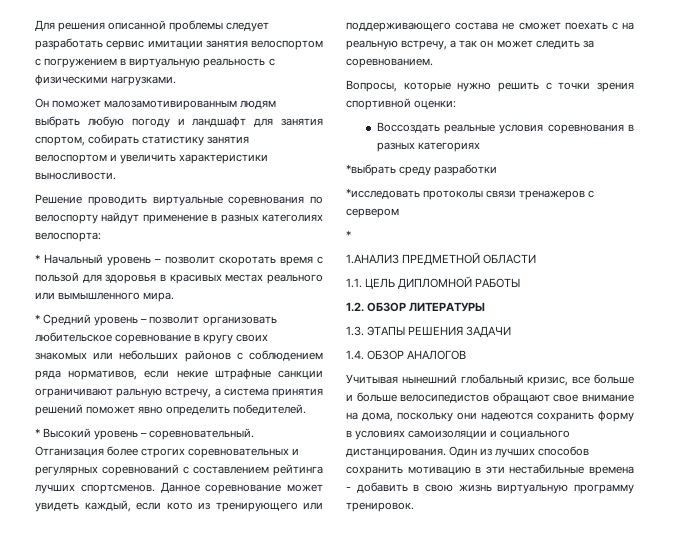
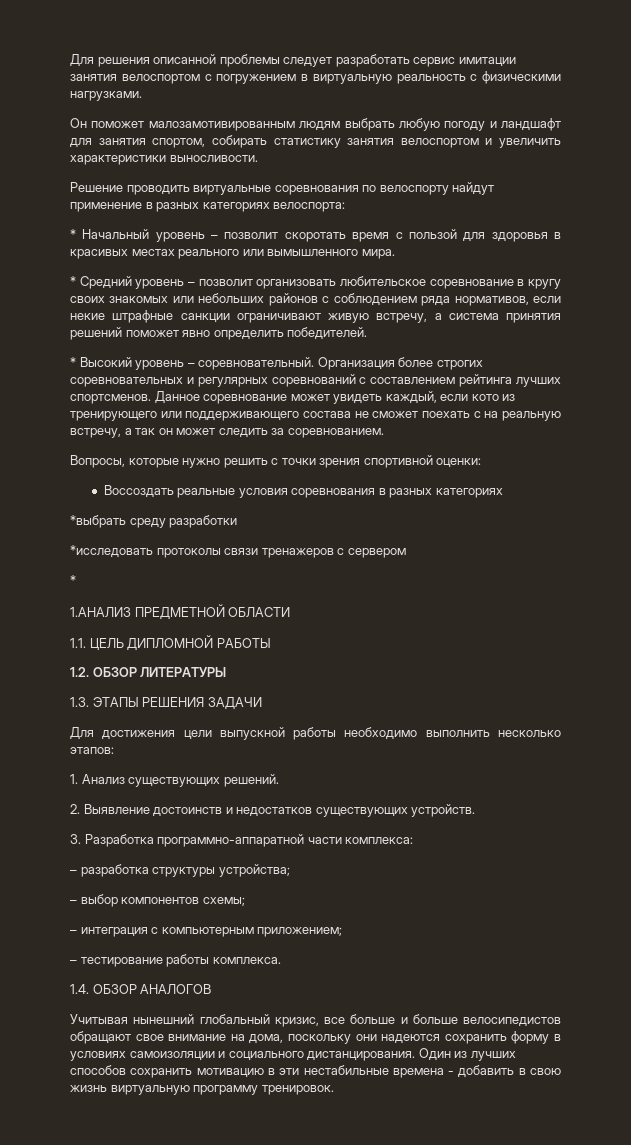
- Решение проводить виртуальные соревнования по велоспорту найдут применение в разных категолиях велоспорта:
+ Решение проводить виртуальные соревнования по велоспорту найдут применение в разных категориях велоспорта:
- * Средний уровень – позволит организовать любительское соревнование в кругу своих знакомых или небольших районов с соблюдением ряда нормативов, если некие штрафные санкции ограничивают ральную встречу, а система принятия решений поможет явно определить победителей.
+ * Средний уровень – позволит организовать любительское соревнование в кругу своих знакомых или небольших районов с соблюдением ряда нормативов, если некие штрафные санкции ограничивают живую встречу, а система принятия решений поможет явно определить победителей.
- Отганизация более строгих соревновательных и регулярных соревнований с составлением рейтинга лучших спортсменов.
+ Организация более строгих соревновательных и регулярных соревнований с составлением рейтинга лучших спортсменов.
+ Для достижения цели выпускной работы необходимо выполнить несколько этапов:
+ 1. Анализ существующих решений.
+ 2. Выявление достоинств и недостатков существующих устройств.
+ 3. Разработка программно-аппаратной части комплекса:
+ – разработка структуры устройства;
+ – выбор компонентов схемы;
+ – интеграция с компьютерным приложением;
+ – тестирование работы комплекса.

